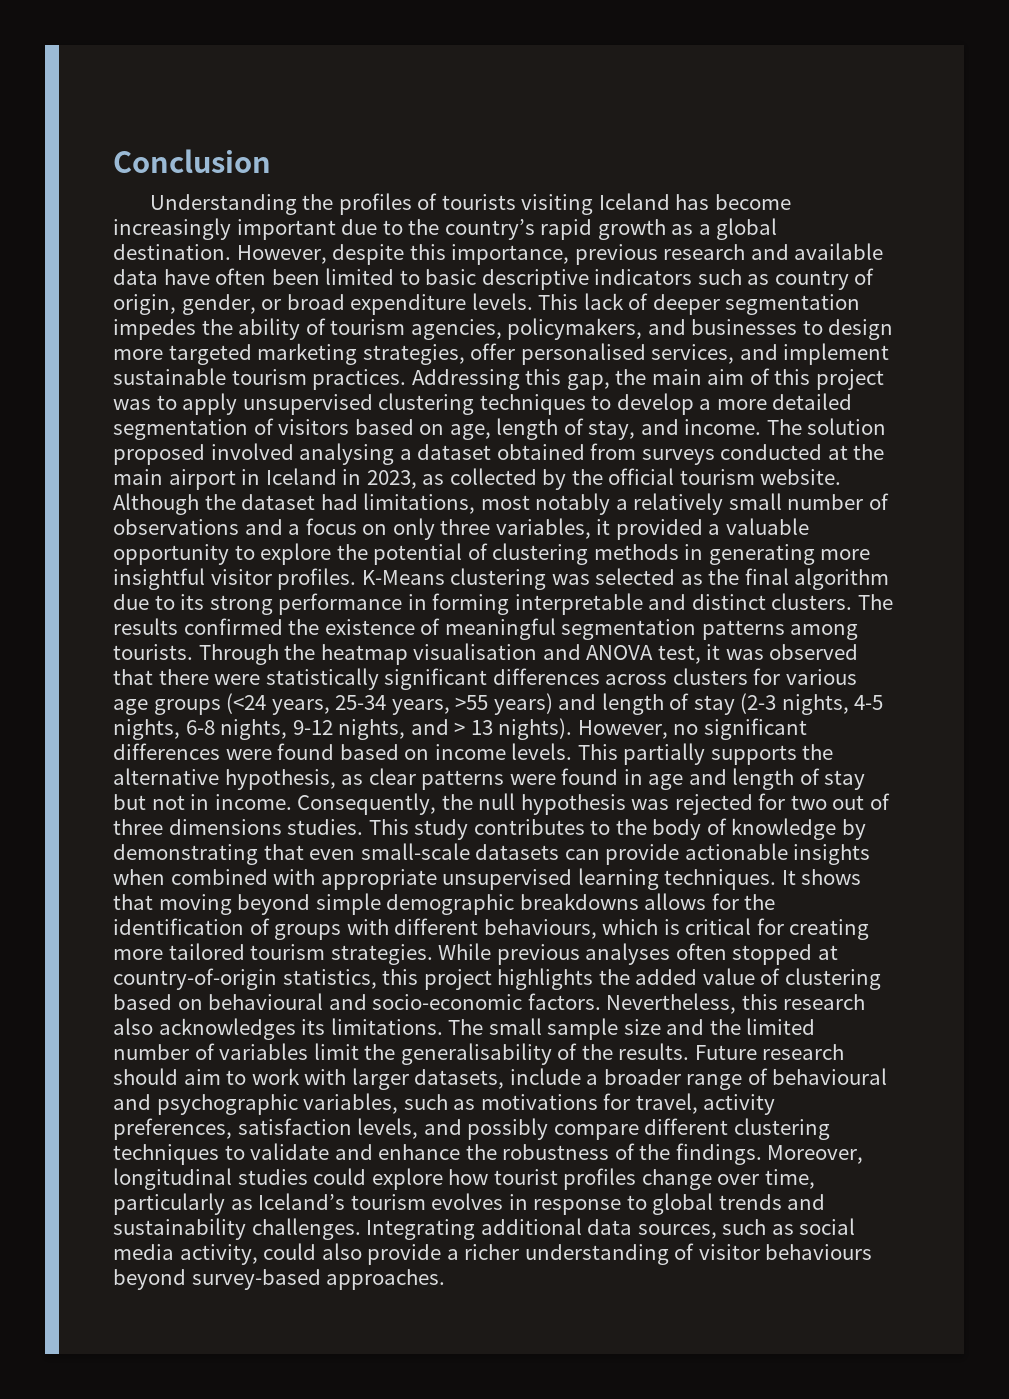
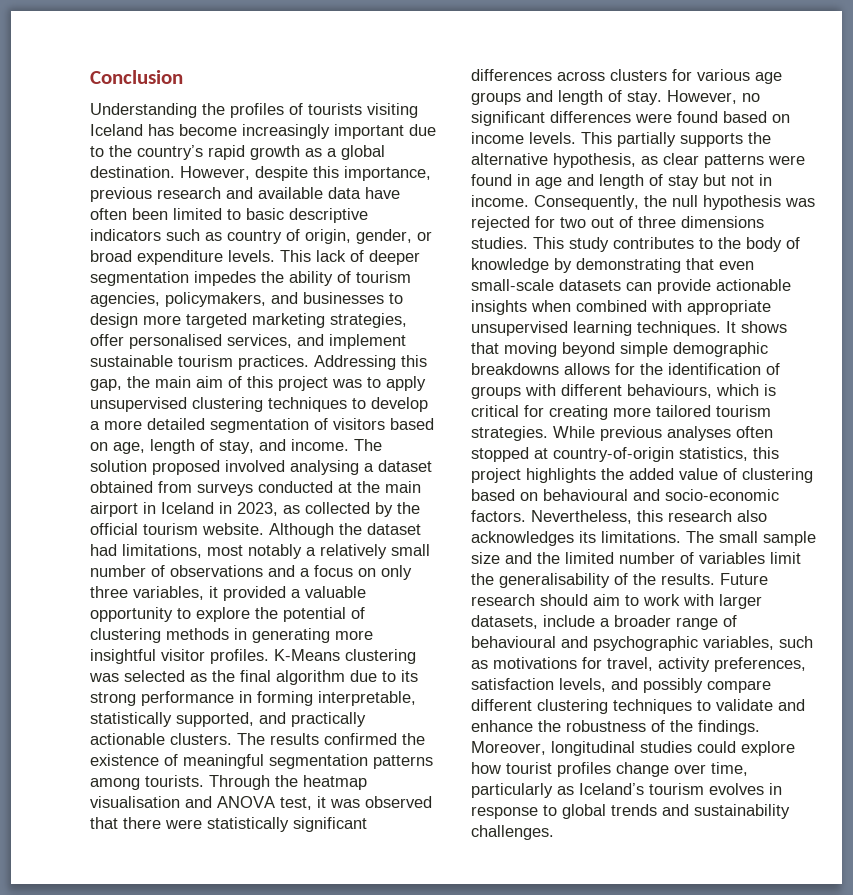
- K-Means clustering was selected as the final algorithm due to its strong performance in forming interpretable and distinct clusters.
+ K-Means clustering was selected as the final algorithm due to its strong performance in forming interpretable, statistically supported, and practically actionable clusters.
- Through the heatmap visualisation and ANOVA test, it was observed that there were statistically significant differences across clusters for various age groups (<24 years, 25-34 years, >55 years) and length of stay (2-3 nights, 4-5 nights, 6-8 nights, 9-12 nights, and > 13 nights).
+ Through the heatmap visualisation and ANOVA test, it was observed that there were statistically significant differences across clusters for various age groups and length of stay.
- Integrating additional data sources, such as social media activity, could also provide a richer understanding of visitor behaviours beyond survey-based approaches.

